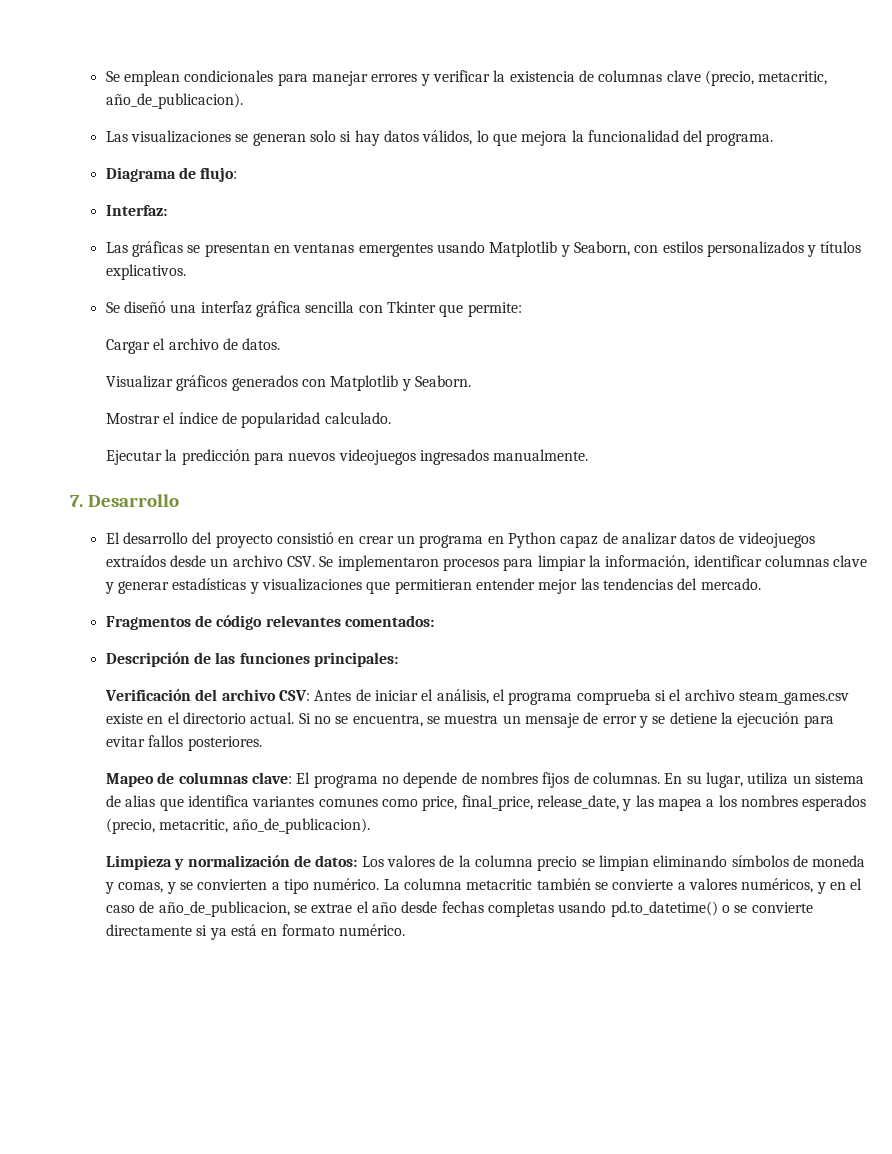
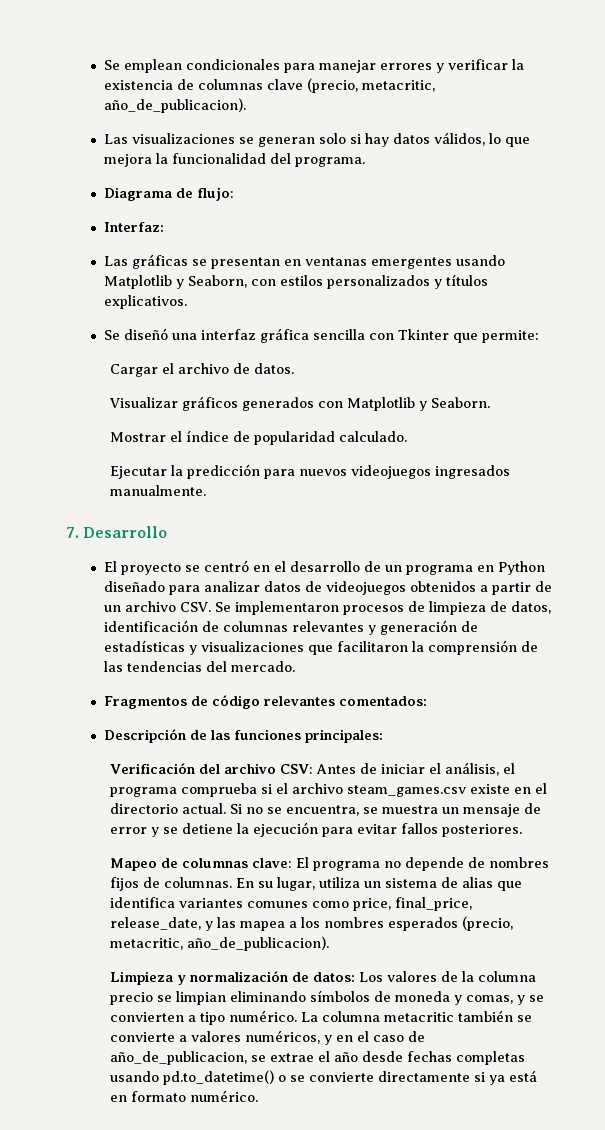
- El desarrollo del proyecto consistió en crear un programa en Python capaz de analizar datos de videojuegos extraídos desde un archivo CSV. Se implementaron procesos para limpiar la información, identificar columnas clave y generar estadísticas y visualizaciones que permitieran entender mejor las tendencias del mercado.
+ El proyecto se centró en el desarrollo de un programa en Python diseñado para analizar datos de videojuegos obtenidos a partir de un archivo CSV. Se implementaron procesos de limpieza de datos, identificación de columnas relevantes y generación de estadísticas y visualizaciones que facilitaron la comprensión de las tendencias del mercado.

